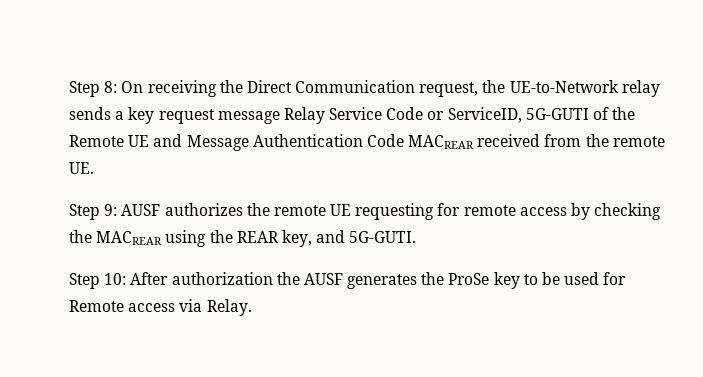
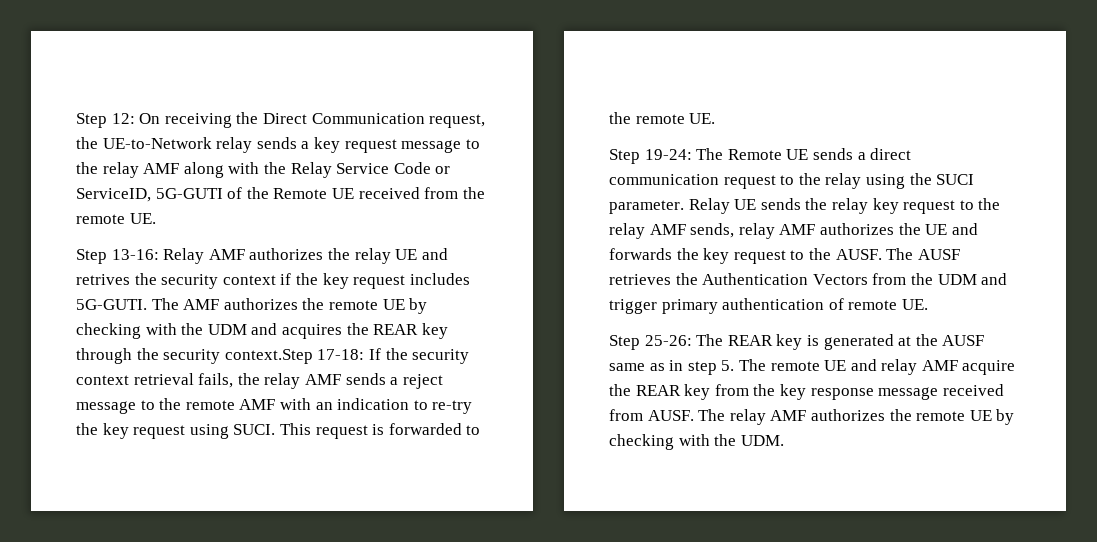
- Step 8: On receiving the Direct Communication request, the UE-to-Network relay sends a key request message Relay Service Code or ServiceID, 5G-GUTI of the Remote UE and Message Authentication Code MACREAR received from the remote UE.
+ Step 12: On receiving the Direct Communication request, the UE-to-Network relay sends a key request message to the relay AMF along with the Relay Service Code or ServiceID, 5G-GUTI of the Remote UE received from the remote UE.
- Step 9: AUSF authorizes the remote UE requesting for remote access by checking the MACREAR using the REAR key, and 5G-GUTI.
- Step 10: After authorization the AUSF generates the ProSe key to be used for Remote access via Relay.
+ Step 13-16: Relay AMF authorizes the relay UE and retrives the security context if the key request includes 5G-GUTI. The AMF authorizes the remote UE by checking with the UDM and acquires the REAR key through the security context.Step 17-18: If the security context retrieval fails, the relay AMF sends a reject message to the remote AMF with an indication to re-try the key request using SUCI. This request is forwarded to the remote UE.
+ Step 19-24: The Remote UE sends a direct communication request to the relay using the SUCI parameter. Relay UE sends the relay key request to the relay AMF sends, relay AMF authorizes the UE and forwards the key request to the AUSF. The AUSF retrieves the Authentication Vectors from the UDM and trigger primary authentication of remote UE.
+ Step 25-26: The REAR key is generated at the AUSF same as in step 5. The remote UE and relay AMF acquire the REAR key from the key response message received from AUSF. The relay AMF authorizes the remote UE by checking with the UDM.

